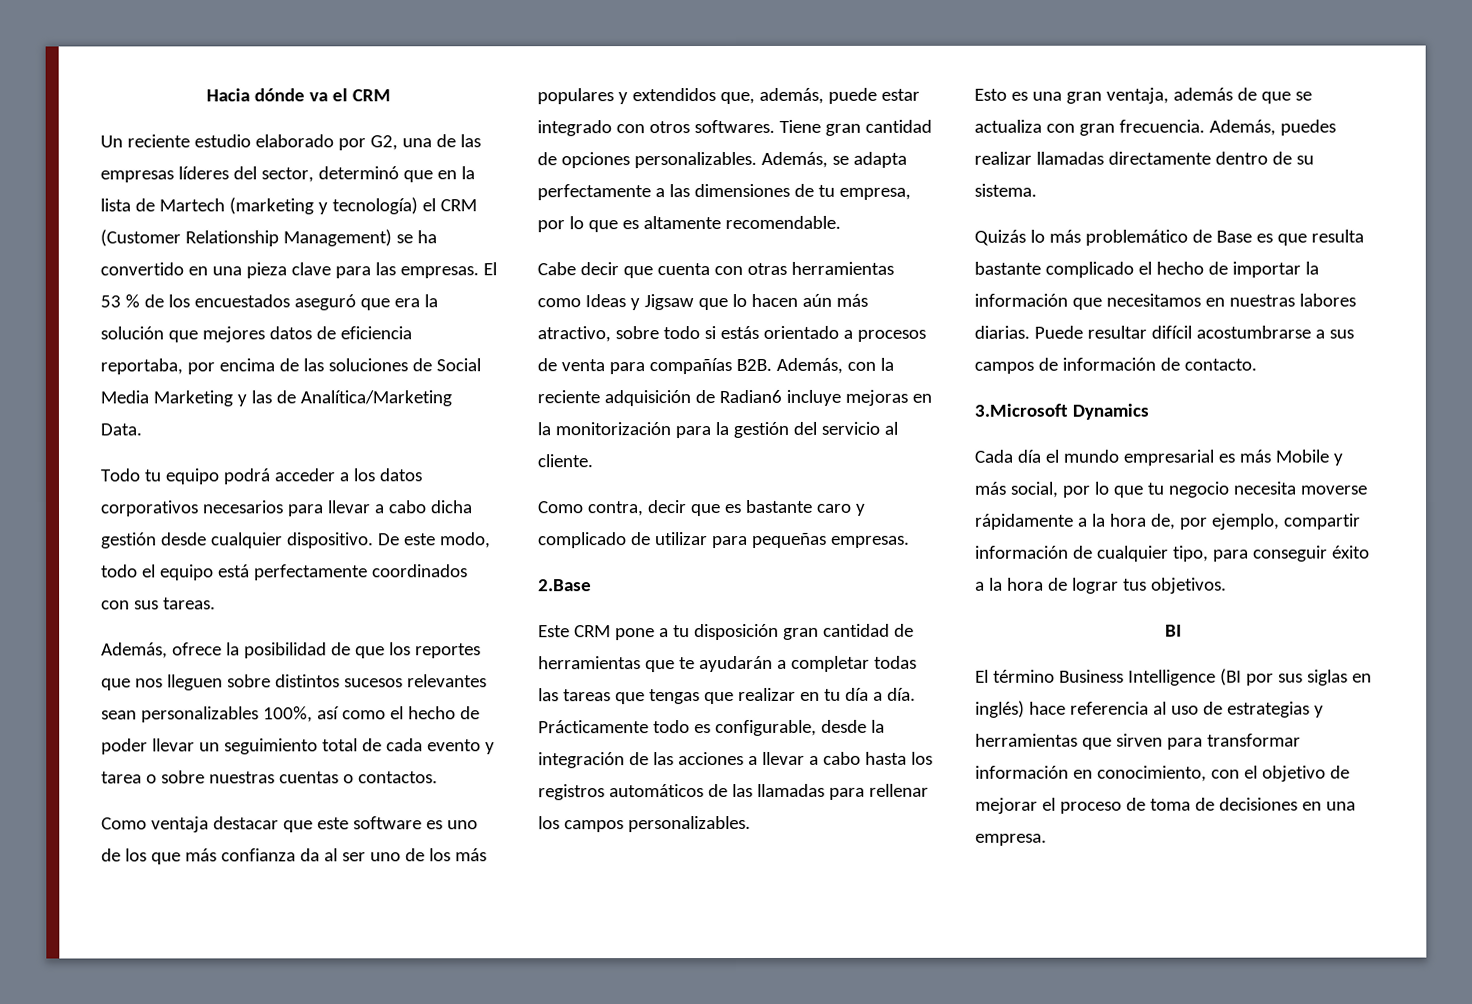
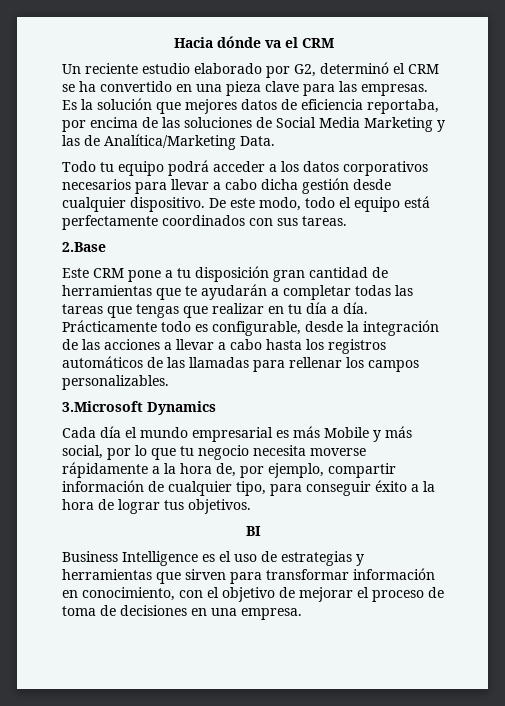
- Un reciente estudio elaborado por G2, una de las empresas líderes del sector, determinó que en la lista de Martech (marketing y tecnología) el CRM (Customer Relationship Management) se ha convertido en una pieza clave para las empresas.
+ Un reciente estudio elaborado por G2, determinó el CRM se ha convertido en una pieza clave para las empresas.
- El 53 % de los encuestados aseguró que era la solución que mejores datos de eficiencia reportaba, por encima de las soluciones de Social Media Marketing y las de Analítica/Marketing Data.
+ Es la solución que mejores datos de eficiencia reportaba, por encima de las soluciones de Social Media Marketing y las de Analítica/Marketing Data.
- Además, ofrece la posibilidad de que los reportes que nos lleguen sobre distintos sucesos relevantes sean personalizables 100%, así como el hecho de poder llevar un seguimiento total de cada evento y tarea o sobre nuestras cuentas o contactos.
- Como ventaja destacar que este software es uno de los que más confianza da al ser uno de los más populares y extendidos que, además, puede estar integrado con otros softwares. Tiene gran cantidad de opciones personalizables. Además, se adapta perfectamente a las dimensiones de tu empresa, por lo que es altamente recomendable.
- Cabe decir que cuenta con otras herramientas como Ideas y Jigsaw que lo hacen aún más atractivo, sobre todo si estás orientado a procesos de venta para compañías B2B. Además, con la reciente adquisición de Radian6 incluye mejoras en la monitorización para la gestión del servicio al cliente.
- Como contra, decir que es bastante caro y complicado de utilizar para pequeñas empresas.
- Esto es una gran ventaja, además de que se actualiza con gran frecuencia. Además, puedes realizar llamadas directamente dentro de su sistema.
- Quizás lo más problemático de Base es que resulta bastante complicado el hecho de importar la información que necesitamos en nuestras labores diarias. Puede resultar difícil acostumbrarse a sus campos de información de contacto.
- El término Business Intelligence (BI por sus siglas en inglés) hace referencia al uso de estrategias y herramientas que sirven para transformar información en conocimiento, con el objetivo de mejorar el proceso de toma de decisiones en una empresa.
+ Business Intelligence es el uso de estrategias y herramientas que sirven para transformar información en conocimiento, con el objetivo de mejorar el proceso de toma de decisiones en una empresa.

